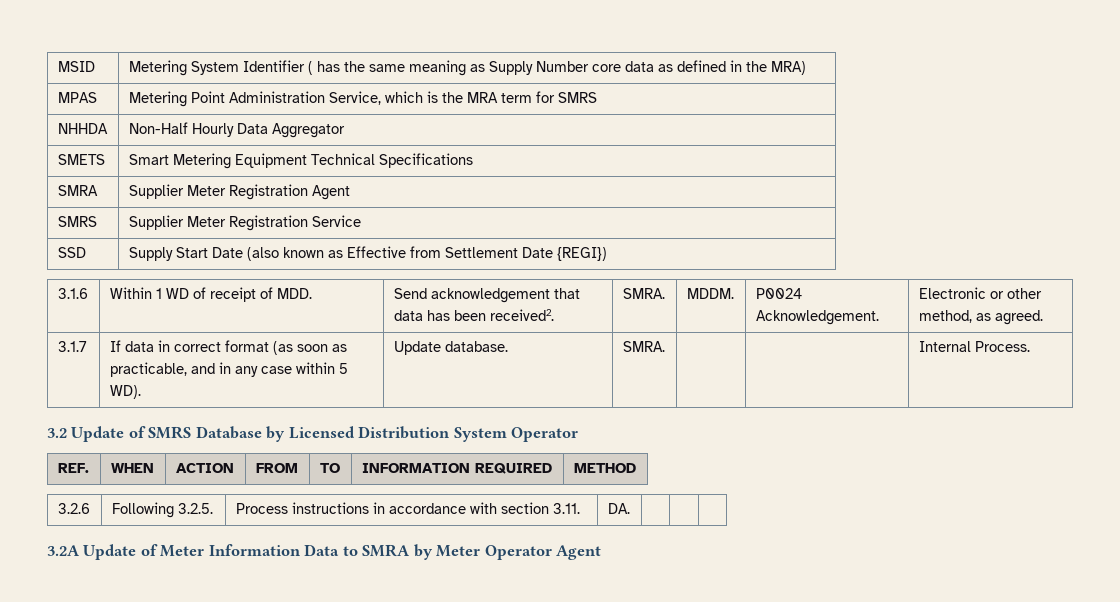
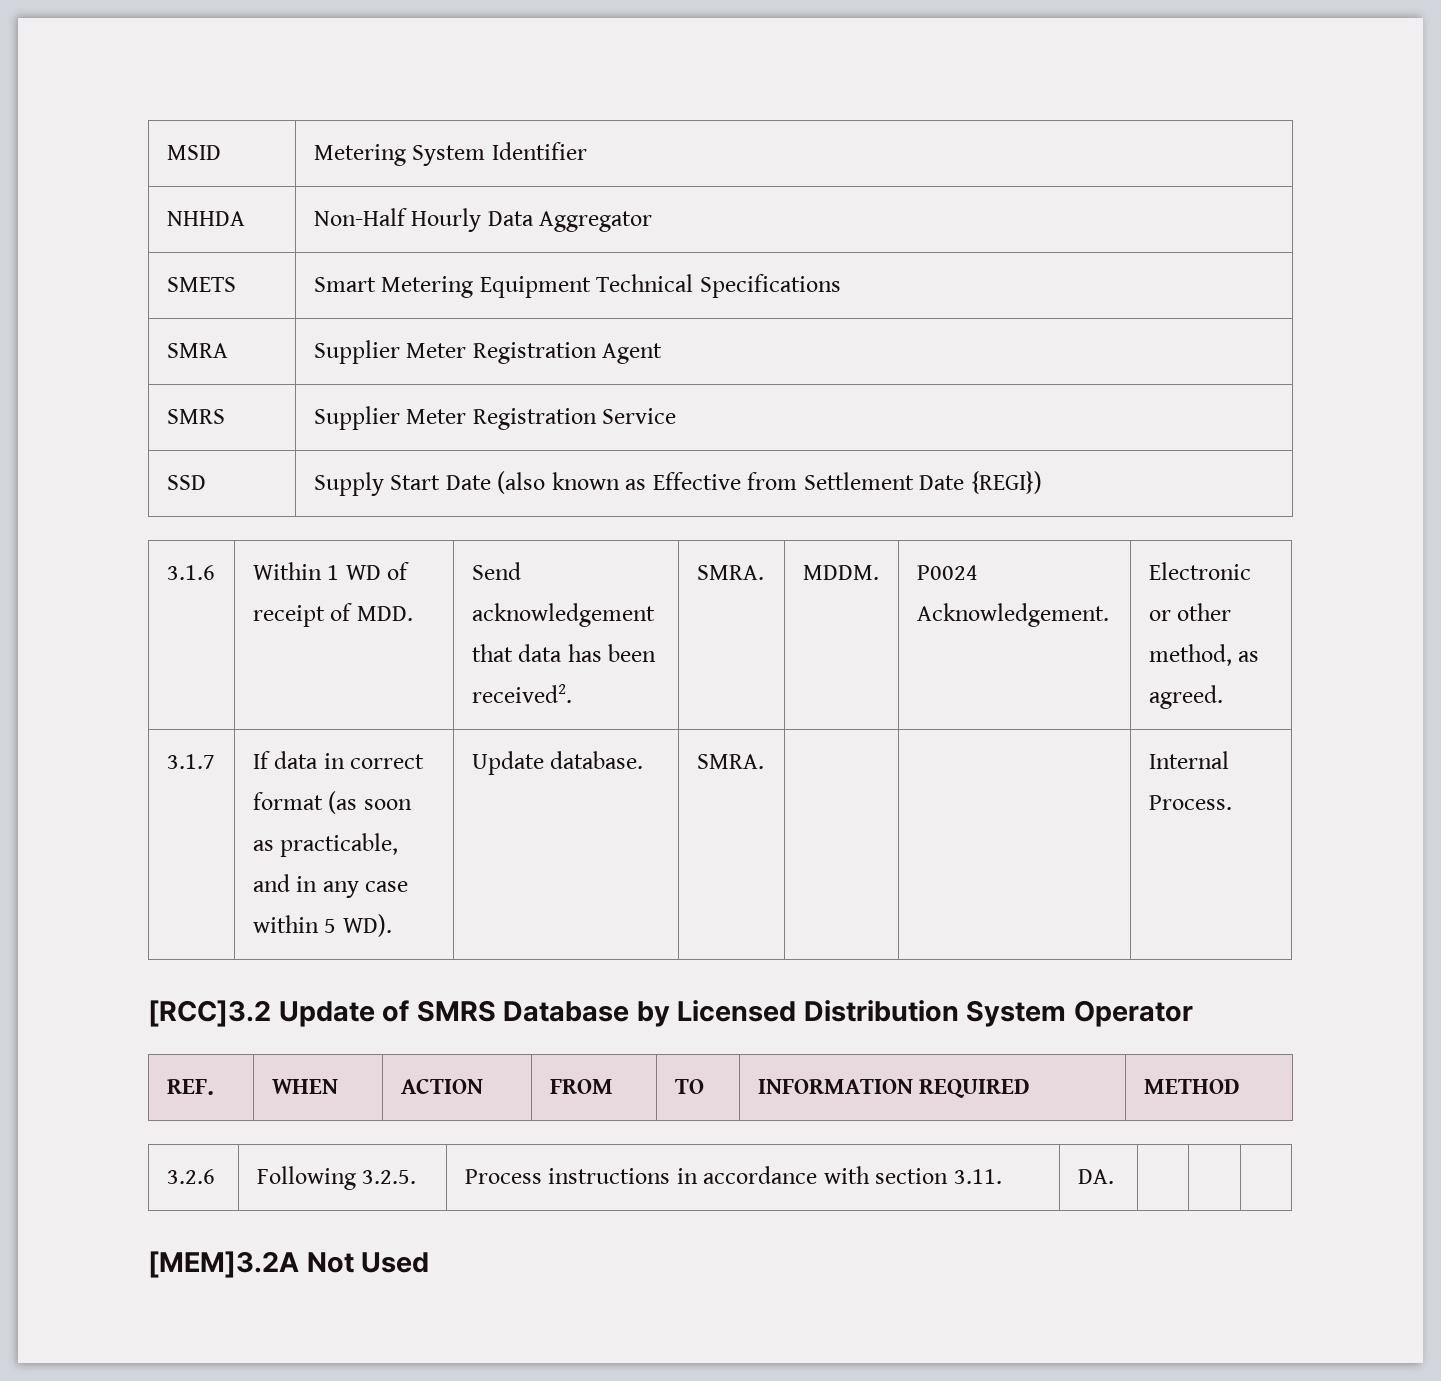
- MSID | Metering System Identifier ( has the same meaning as Supply Number core data as defined in the MRA)
- MPAS | Metering Point Administration Service, which is the MRA term for SMRS
+ MSID | Metering System Identifier
- 3.2 Update of SMRS Database by Licensed Distribution System Operator
+ [RCC]3.2 Update of SMRS Database by Licensed Distribution System Operator
- 3.2A Update of Meter Information Data to SMRA by Meter Operator Agent
+ [MEM]3.2A Not Used

